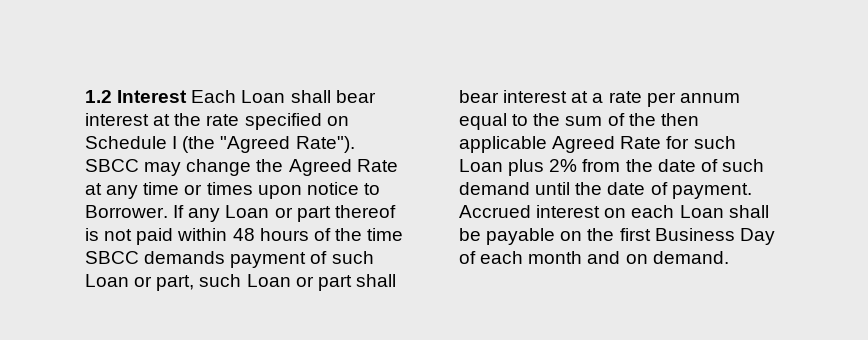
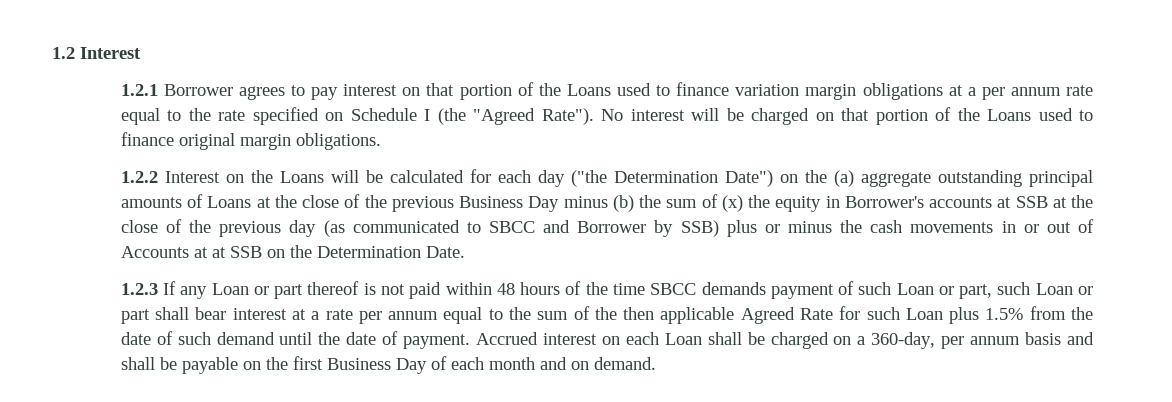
- 1.2 Interest Each Loan shall bear interest at the rate specified on Schedule I (the "Agreed Rate").
+ 1.2 Interest
+ 1.2.1 Borrower agrees to pay interest on that portion of the Loans used to finance variation margin obligations at a per annum rate equal to the rate specified on Schedule I (the "Agreed Rate").
- SBCC may change the Agreed Rate at any time or times upon notice to Borrower. If any Loan or part thereof is not paid within 48 hours of the time SBCC demands payment of such Loan or part, such Loan or part shall bear interest at a rate per annum equal to the sum of the then applicable Agreed Rate for such Loan plus 2% from the date of such demand until the date of payment.
+ No interest will be charged on that portion of the Loans used to finance original margin obligations.
+ 1.2.2 Interest on the Loans will be calculated for each day ("the Determination Date") on the (a) aggregate outstanding principal amounts of Loans at the close of the previous Business Day minus (b) the sum of (x) the equity in Borrower's accounts at SSB at the close of the previous day (as communicated to SBCC and Borrower by SSB) plus or minus the cash movements in or out of Accounts at at SSB on the Determination Date.
+ 1.2.3 If any Loan or part thereof is not paid within 48 hours of the time SBCC demands payment of such Loan or part, such Loan or part shall bear interest at a rate per annum equal to the sum of the then applicable Agreed Rate for such Loan plus 1.5% from the date of such demand until the date of payment.
- Accrued interest on each Loan shall be payable on the first Business Day of each month and on demand.
+ Accrued interest on each Loan shall be charged on a 360-day, per annum basis and shall be payable on the first Business Day of each month and on demand.

